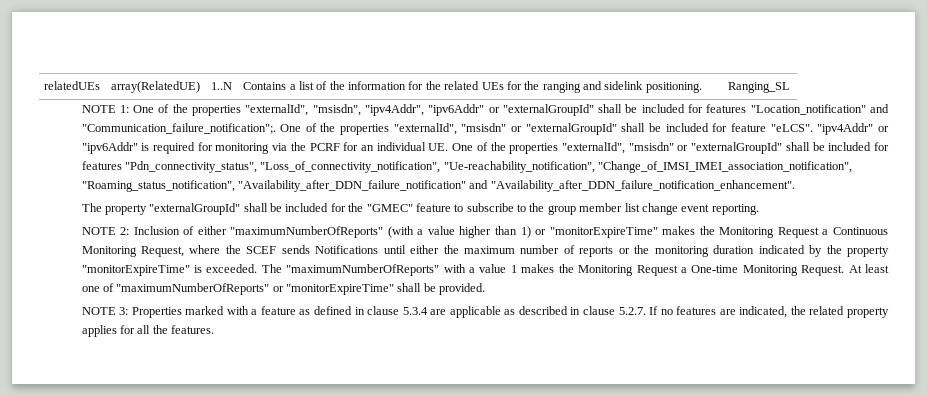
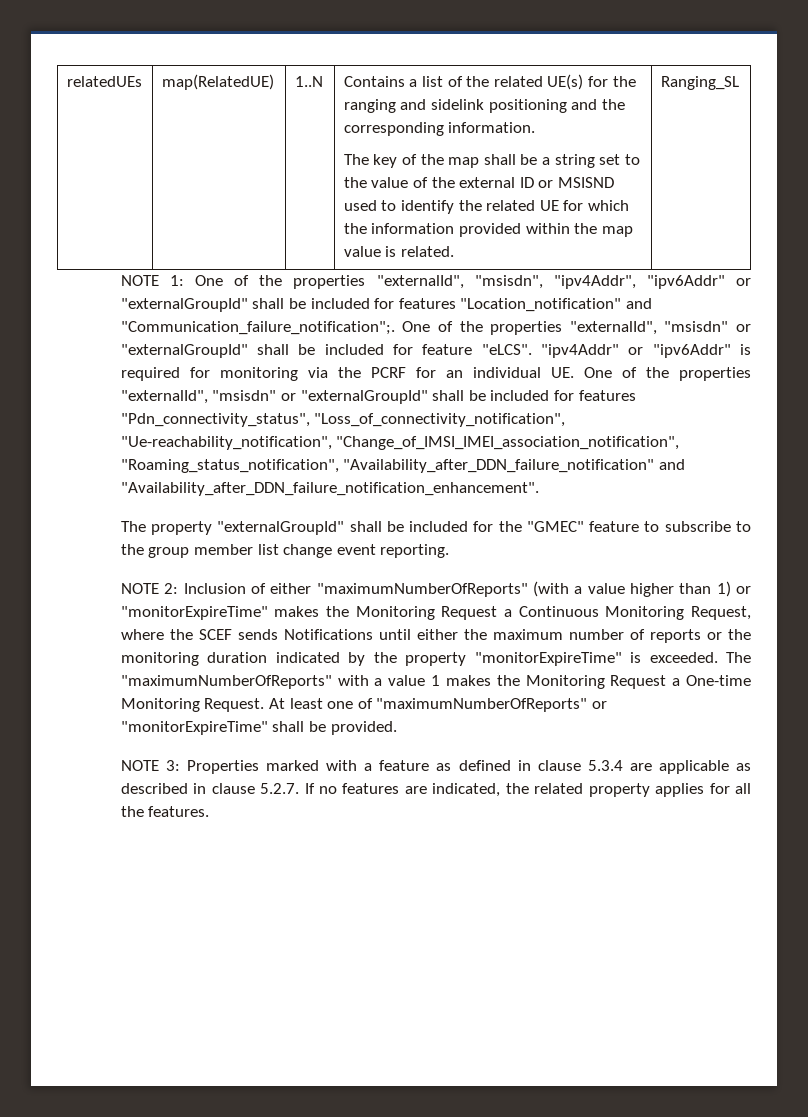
- array(RelatedUE)
+ map(RelatedUE)
- Contains a list of the information for the related UEs for the ranging and sidelink positioning.
+ Contains a list of the related UE(s) for the ranging and sidelink positioning and the corresponding information.
+ The key of the map shall be a string set to the value of the external ID or MSISND used to identify the related UE for which the information provided within the map value is related.

